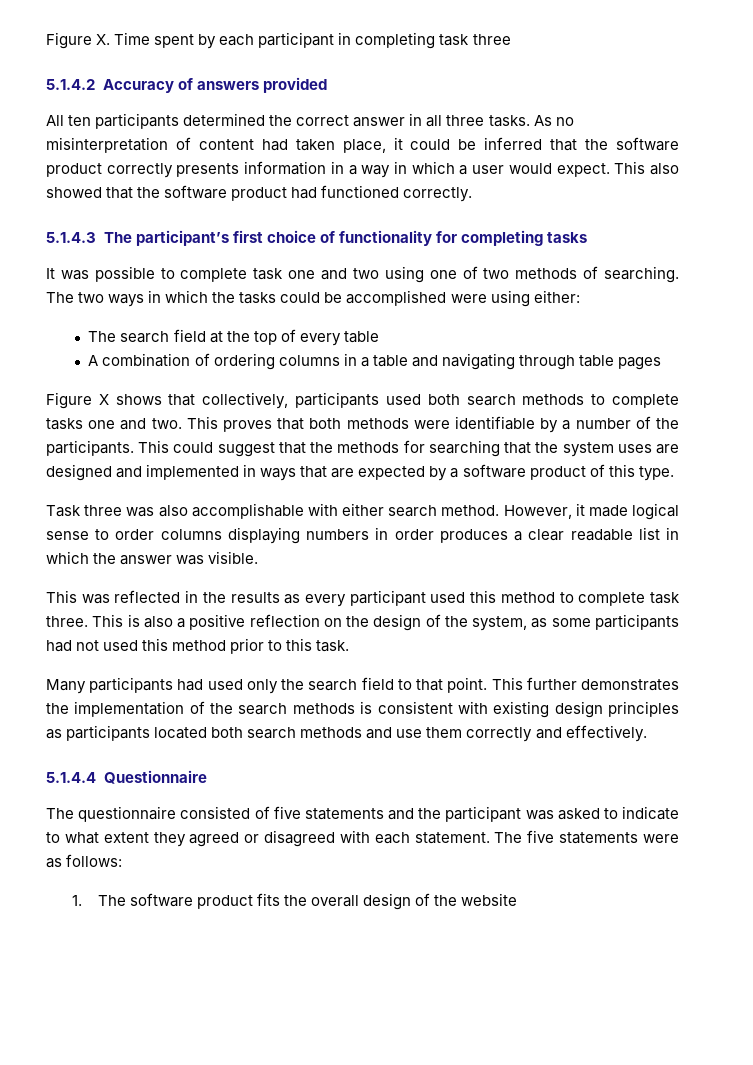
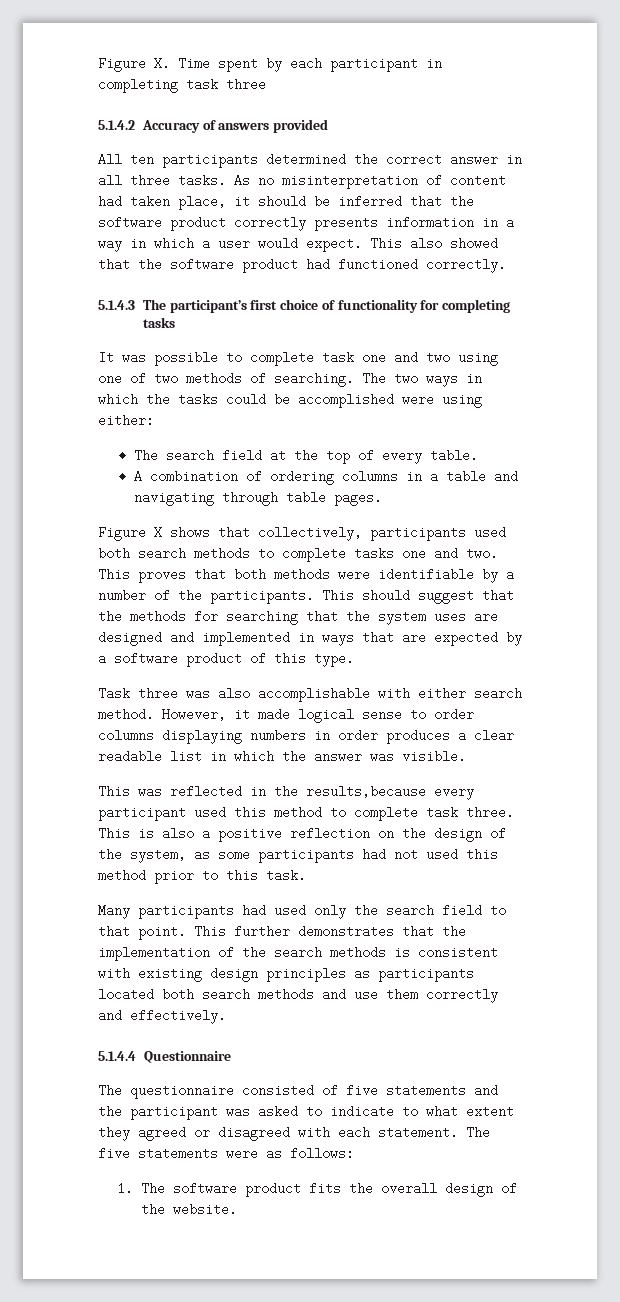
- As no misinterpretation of content had taken place, it could be inferred that the software product correctly presents information in a way in which a user would expect.
+ As no misinterpretation of content had taken place, it should be inferred that the software product correctly presents information in a way in which a user would expect.
- The search field at the top of every table
+ The search field at the top of every table.
- A combination of ordering columns in a table and navigating through table pages
+ A combination of ordering columns in a table and navigating through table pages.
- This could suggest that the methods for searching that the system uses are designed and implemented in ways that are expected by a software product of this type.
+ This should suggest that the methods for searching that the system uses are designed and implemented in ways that are expected by a software product of this type.
- This was reflected in the results as every participant used this method to complete task three.
+ This was reflected in the results,because every participant used this method to complete task three.
- This further demonstrates the implementation of the search methods is consistent with existing design principles as participants located both search methods and use them correctly and effectively.
+ This further demonstrates that the implementation of the search methods is consistent with existing design principles as participants located both search methods and use them correctly and effectively.
- 1. The software product fits the overall design of the website
+ 1. The software product fits the overall design of the website.

